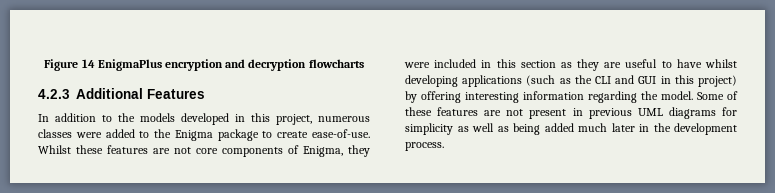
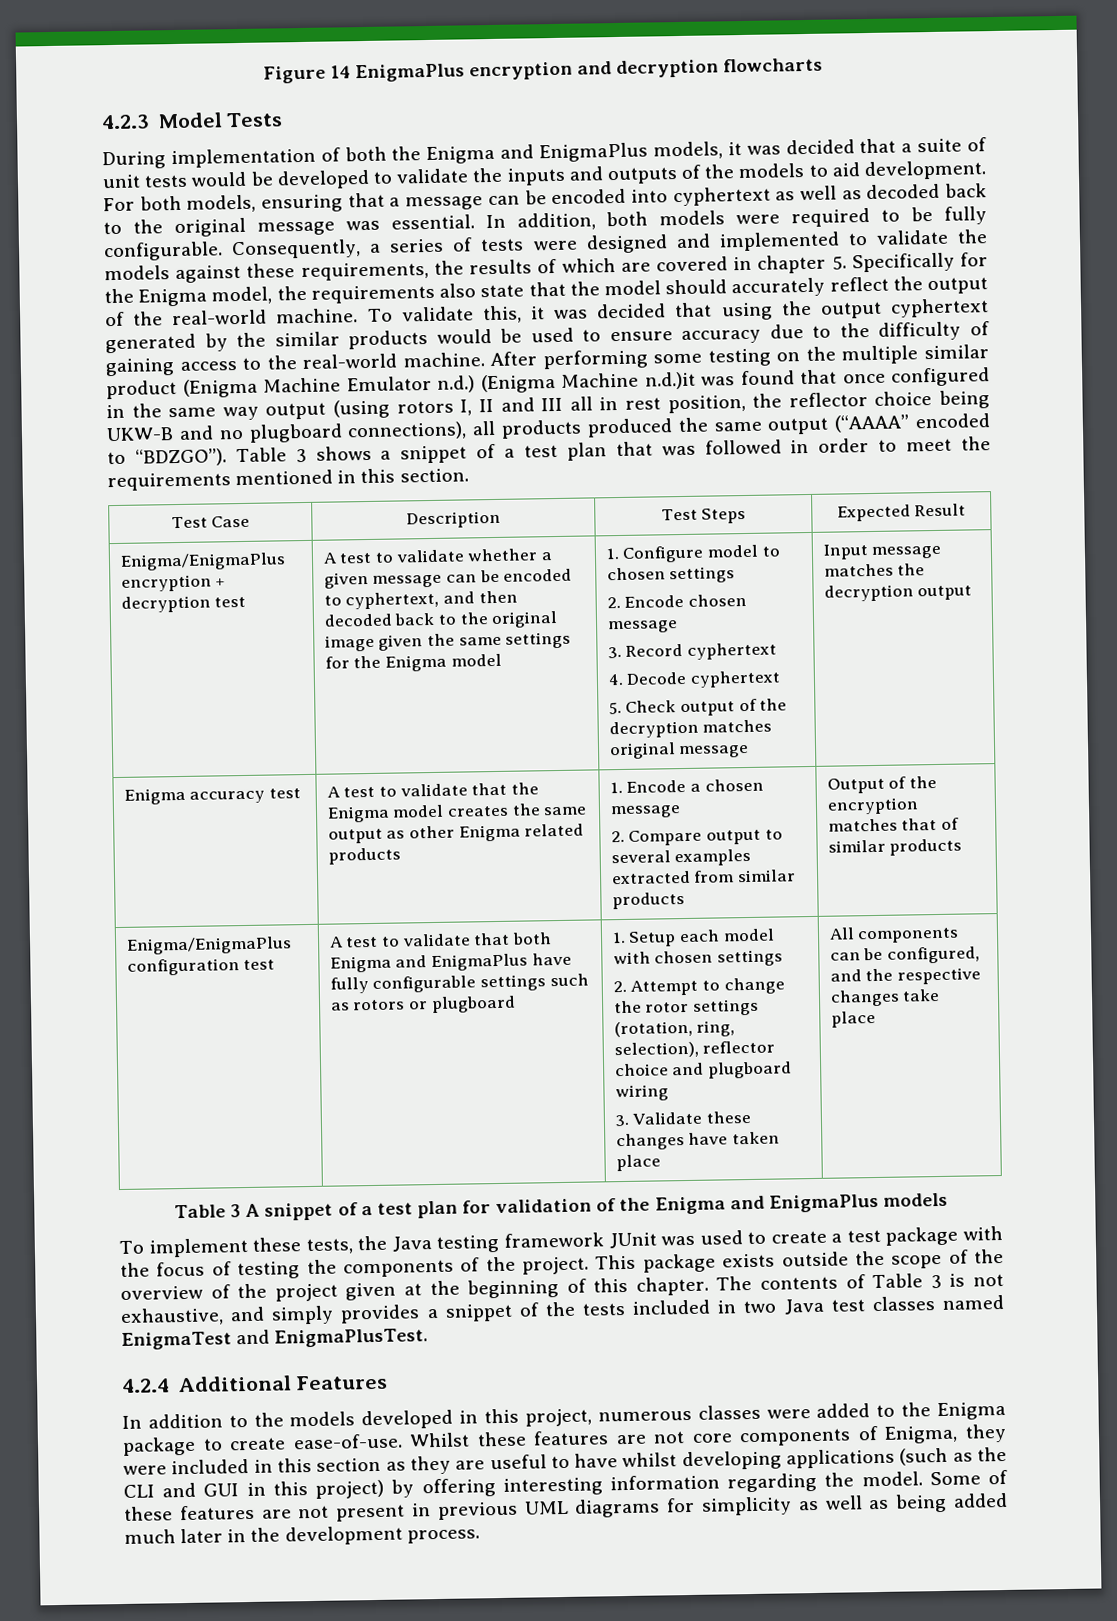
- 4.2.3 Additional Features
+ 4.2.3 Model Tests
+ During implementation of both the Enigma and EnigmaPlus models, it was decided that a suite of unit tests would be developed to validate the inputs and outputs of the models to aid development. For both models, ensuring that a message can be encoded into cyphertext as well as decoded back to the original message was essential. In addition, both models were required to be fully configurable. Consequently, a series of tests were designed and implemented to validate the models against these requirements, the results of which are covered in chapter 5. Specifically for the Enigma model, the requirements also state that the model should accurately reflect the output of the real-world machine. To validate this, it was decided that using the output cyphertext generated by the similar products would be used to ensure accuracy due to the difficulty of gaining access to the real-world machine. After performing some testing on the multiple similar product (Enigma Machine Emulator n.d.) (Enigma Machine n.d.)it was found that once configured in the same way output (using rotors I, II and III all in rest position, the reflector choice being UKW-B and no plugboard connections), all products produced the same output (“AAAA” encoded to “BDZGO”). Table 3 shows a snippet of a test plan that was followed in order to meet the requirements mentioned in this section.
+ Test Case | Description | Test Steps | Expected Result
+ Enigma/EnigmaPlus encryption + decryption test | A test to validate whether a given message can be encoded to cyphertext, and then decoded back to the original image given the same settings for the Enigma model | 1. Configure model to chosen settings
+ 2. Encode chosen message
+ 3. Record cyphertext
+ 4. Decode cyphertext
+ 5. Check output of the decryption matches original message | Input message matches the decryption output
+ Enigma accuracy test | A test to validate that the Enigma model creates the same output as other Enigma related products | 1. Encode a chosen message
+ 2. Compare output to several examples extracted from similar products | Output of the encryption matches that of similar products
+ Enigma/EnigmaPlus configuration test | A test to validate that both Enigma and EnigmaPlus have fully configurable settings such as rotors or plugboard | 1. Setup each model with chosen settings
+ 2. Attempt to change the rotor settings (rotation, ring, selection), reflector choice and plugboard wiring
+ 3. Validate these changes have taken place | All components can be configured, and the respective changes take place
+ Table 3 A snippet of a test plan for validation of the Enigma and EnigmaPlus models
+ To implement these tests, the Java testing framework JUnit was used to create a test package with the focus of testing the components of the project. This package exists outside the scope of the overview of the project given at the beginning of this chapter. The contents of Table 3 is not exhaustive, and simply provides a snippet of the tests included in two Java test classes named EnigmaTest and EnigmaPlusTest.
+ 4.2.4 Additional Features

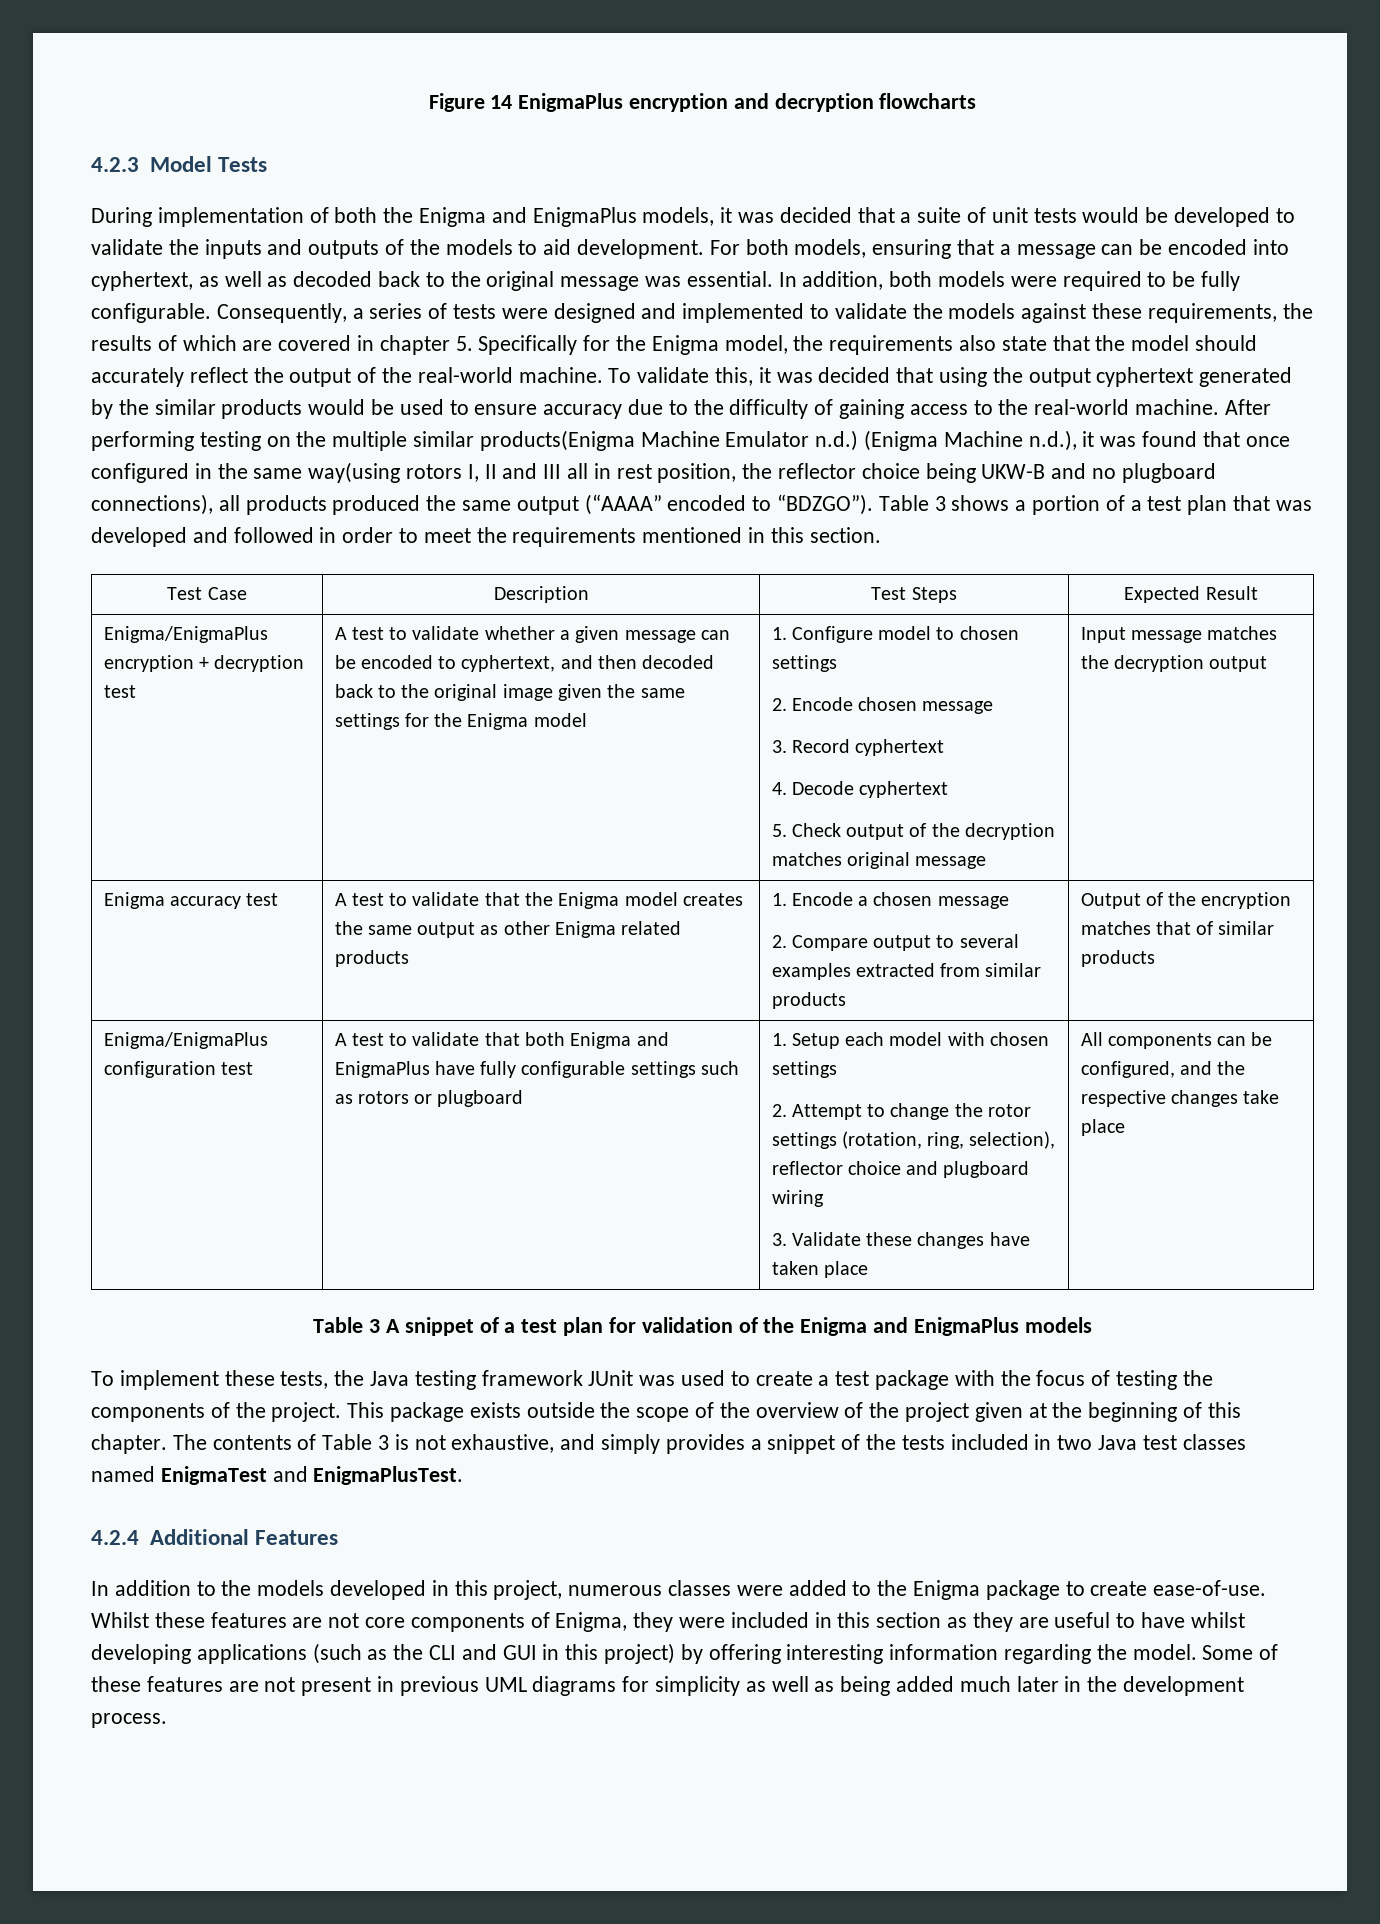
- For both models, ensuring that a message can be encoded into cyphertext as well as decoded back to the original message was essential.
+ For both models, ensuring that a message can be encoded into cyphertext, as well as decoded back to the original message was essential.
- After performing some testing on the multiple similar product (Enigma Machine Emulator n.d.) (Enigma Machine n.d.)it was found that once configured in the same way output (using rotors I, II and III all in rest position, the reflector choice being UKW-B and no plugboard connections), all products produced the same output (“AAAA” encoded to “BDZGO”).
+ After performing testing on the multiple similar products(Enigma Machine Emulator n.d.) (Enigma Machine n.d.), it was found that once configured in the same way(using rotors I, II and III all in rest position, the reflector choice being UKW-B and no plugboard connections), all products produced the same output (“AAAA” encoded to “BDZGO”).
- Table 3 shows a snippet of a test plan that was followed in order to meet the requirements mentioned in this section.
+ Table 3 shows a portion of a test plan that was developed and followed in order to meet the requirements mentioned in this section.

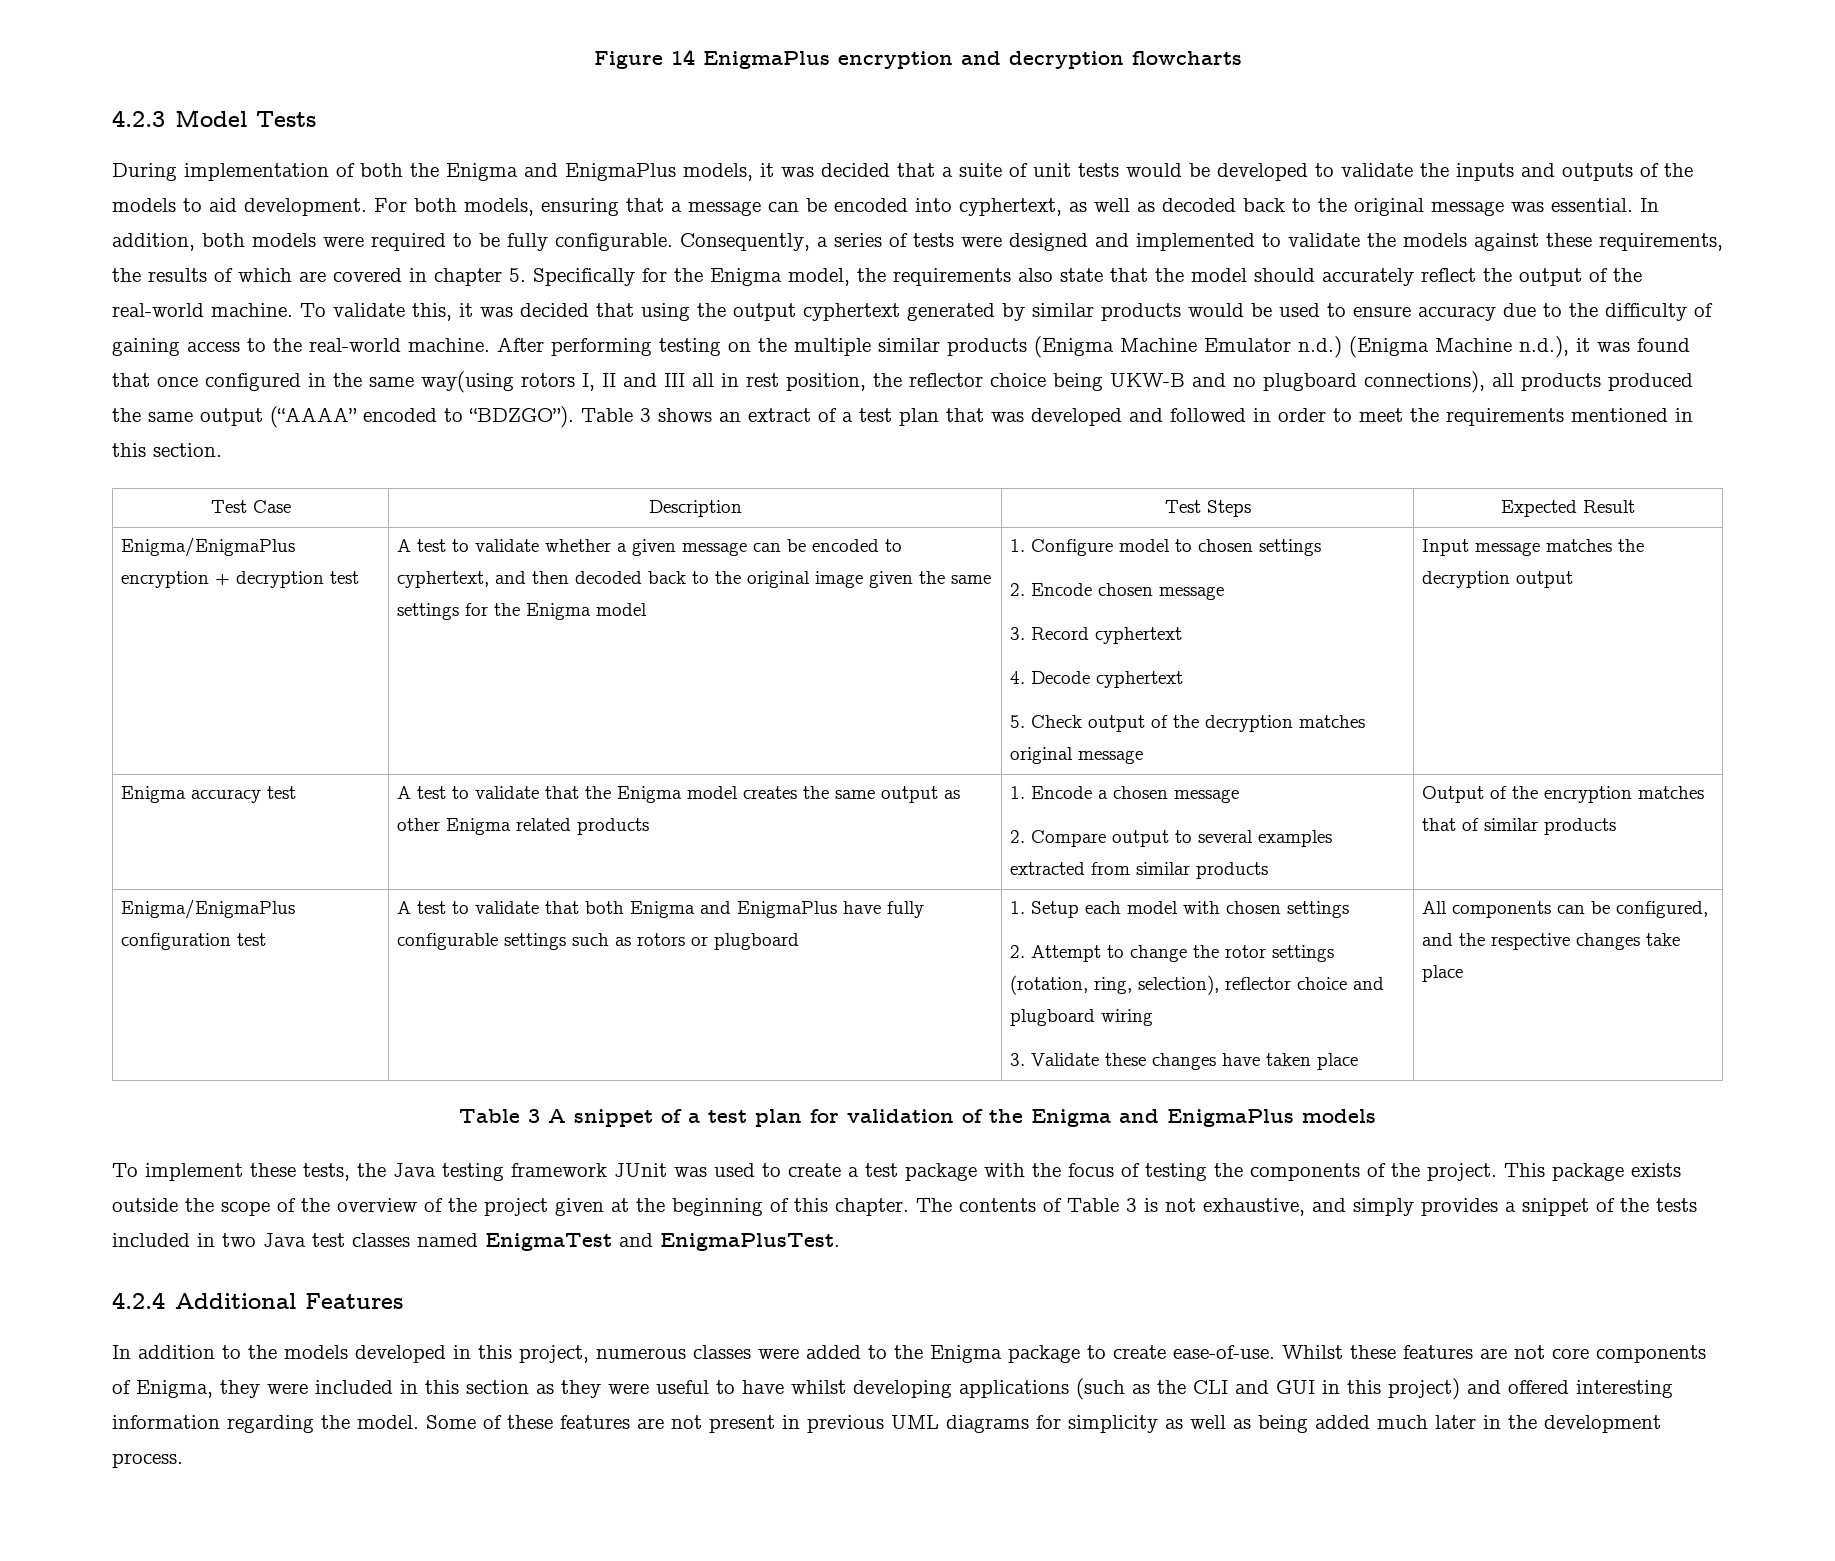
- To validate this, it was decided that using the output cyphertext generated by the similar products would be used to ensure accuracy due to the difficulty of gaining access to the real-world machine.
+ To validate this, it was decided that using the output cyphertext generated by similar products would be used to ensure accuracy due to the difficulty of gaining access to the real-world machine.
- After performing testing on the multiple similar products(Enigma Machine Emulator n.d.) (Enigma Machine n.d.), it was found that once configured in the same way(using rotors I, II and III all in rest position, the reflector choice being UKW-B and no plugboard connections), all products produced the same output (“AAAA” encoded to “BDZGO”).
+ After performing testing on the multiple similar products (Enigma Machine Emulator n.d.) (Enigma Machine n.d.), it was found that once configured in the same way(using rotors I, II and III all in rest position, the reflector choice being UKW-B and no plugboard connections), all products produced the same output (“AAAA” encoded to “BDZGO”).
- Table 3 shows a portion of a test plan that was developed and followed in order to meet the requirements mentioned in this section.
+ Table 3 shows an extract of a test plan that was developed and followed in order to meet the requirements mentioned in this section.
- Whilst these features are not core components of Enigma, they were included in this section as they are useful to have whilst developing applications (such as the CLI and GUI in this project) by offering interesting information regarding the model.
+ Whilst these features are not core components of Enigma, they were included in this section as they were useful to have whilst developing applications (such as the CLI and GUI in this project) and offered interesting information regarding the model.

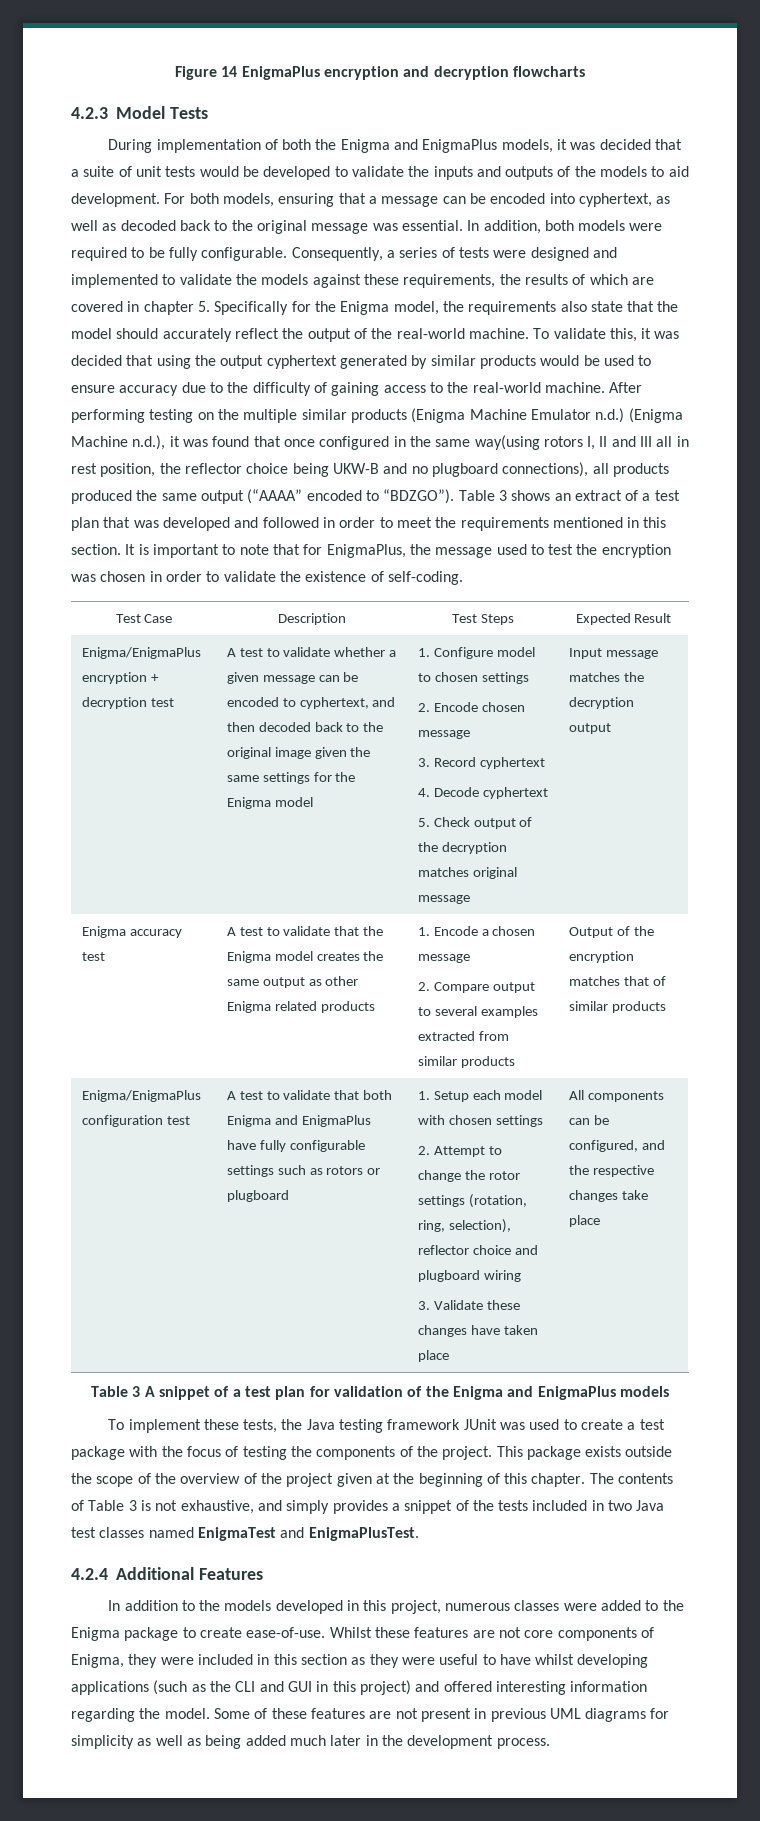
+ It is important to note that for EnigmaPlus, the message used to test the encryption was chosen in order to validate the existence of self-coding.

